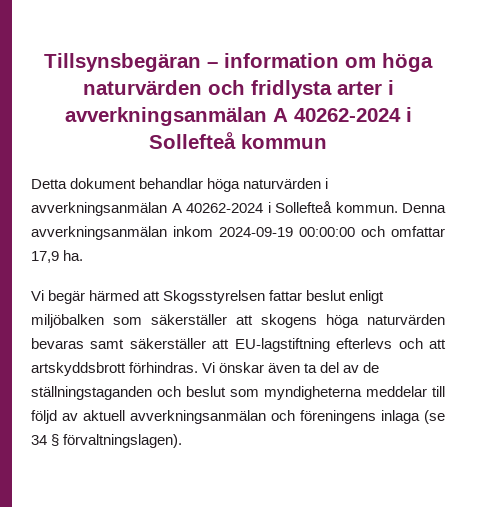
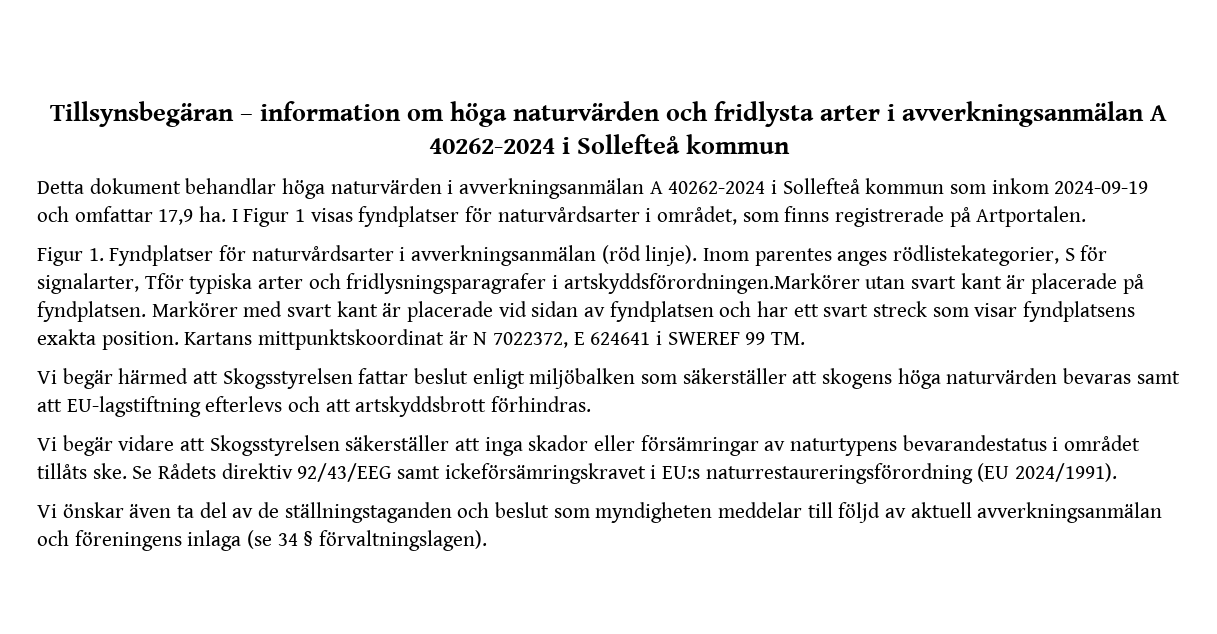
- Detta dokument behandlar höga naturvärden i avverkningsanmälan A 40262-2024 i Sollefteå kommun. Denna avverkningsanmälan inkom 2024-09-19 00:00:00 och omfattar 17,9 ha.
+ Detta dokument behandlar höga naturvärden i avverkningsanmälan A 40262-2024 i Sollefteå kommun som inkom 2024-09-19 och omfattar 17,9 ha. I Figur 1 visas fyndplatser för naturvårdsarter i området, som finns registrerade på Artportalen.
+ Figur 1. Fyndplatser för naturvårdsarter i avverkningsanmälan (röd linje). Inom parentes anges rödlistekategorier, S för signalarter, Tför typiska arter och fridlysningsparagrafer i artskyddsförordningen.Markörer utan svart kant är placerade på fyndplatsen. Markörer med svart kant är placerade vid sidan av fyndplatsen och har ett svart streck som visar fyndplatsens exakta position. Kartans mittpunktskoordinat är N 7022372, E 624641 i SWEREF 99 TM.
- Vi begär härmed att Skogsstyrelsen fattar beslut enligt miljöbalken som säkerställer att skogens höga naturvärden bevaras samt säkerställer att EU-lagstiftning efterlevs och att artskyddsbrott förhindras. Vi önskar även ta del av de ställningstaganden och beslut som myndigheterna meddelar till följd av aktuell avverkningsanmälan och föreningens inlaga (se 34 § förvaltningslagen).
+ Vi begär härmed att Skogsstyrelsen fattar beslut enligt miljöbalken som säkerställer att skogens höga naturvärden bevaras samt att EU-lagstiftning efterlevs och att artskyddsbrott förhindras.
+ Vi begär vidare att Skogsstyrelsen säkerställer att inga skador eller försämringar av naturtypens bevarandestatus i området tillåts ske. Se Rådets direktiv 92/43/EEG samt ickeförsämringskravet i EU:s naturrestaureringsförordning (EU 2024/1991).
+ Vi önskar även ta del av de ställningstaganden och beslut som myndigheten meddelar till följd av aktuell avverkningsanmälan och föreningens inlaga (se 34 § förvaltningslagen).

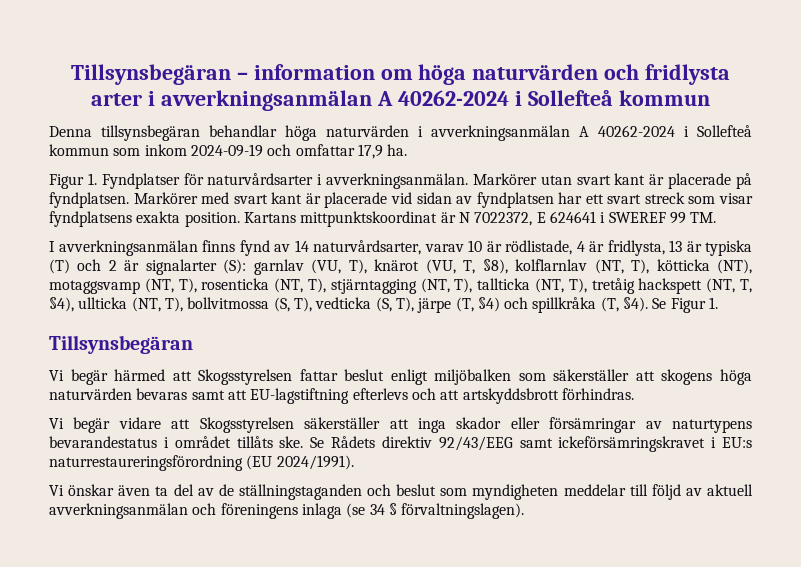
- Detta dokument behandlar höga naturvärden i avverkningsanmälan A 40262-2024 i Sollefteå kommun som inkom 2024-09-19 och omfattar 17,9 ha. I Figur 1 visas fyndplatser för naturvårdsarter i området, som finns registrerade på Artportalen.
+ Denna tillsynsbegäran behandlar höga naturvärden i avverkningsanmälan A 40262-2024 i Sollefteå kommun som inkom 2024-09-19 och omfattar 17,9 ha.
- Figur 1. Fyndplatser för naturvårdsarter i avverkningsanmälan (röd linje). Inom parentes anges rödlistekategorier, S för signalarter, Tför typiska arter och fridlysningsparagrafer i artskyddsförordningen.Markörer utan svart kant är placerade på fyndplatsen.
+ Figur 1. Fyndplatser för naturvårdsarter i avverkningsanmälan. Markörer utan svart kant är placerade på fyndplatsen.
- Markörer med svart kant är placerade vid sidan av fyndplatsen och har ett svart streck som visar fyndplatsens exakta position.
+ Markörer med svart kant är placerade vid sidan av fyndplatsen har ett svart streck som visar fyndplatsens exakta position.
+ I avverkningsanmälan finns fynd av 14 naturvårdsarter, varav 10 är rödlistade, 4 är fridlysta, 13 är typiska (T) och 2 är signalarter (S): garnlav (VU, T), knärot (VU, T, §8), kolflarnlav (NT, T), kötticka (NT), motaggsvamp (NT, T), rosenticka (NT, T), stjärntagging (NT, T), tallticka (NT, T), tretåig hackspett (NT, T, §4), ullticka (NT, T), bollvitmossa (S, T), vedticka (S, T), järpe (T, §4) och spillkråka (T, §4). Se Figur 1.
+ Tillsynsbegäran

